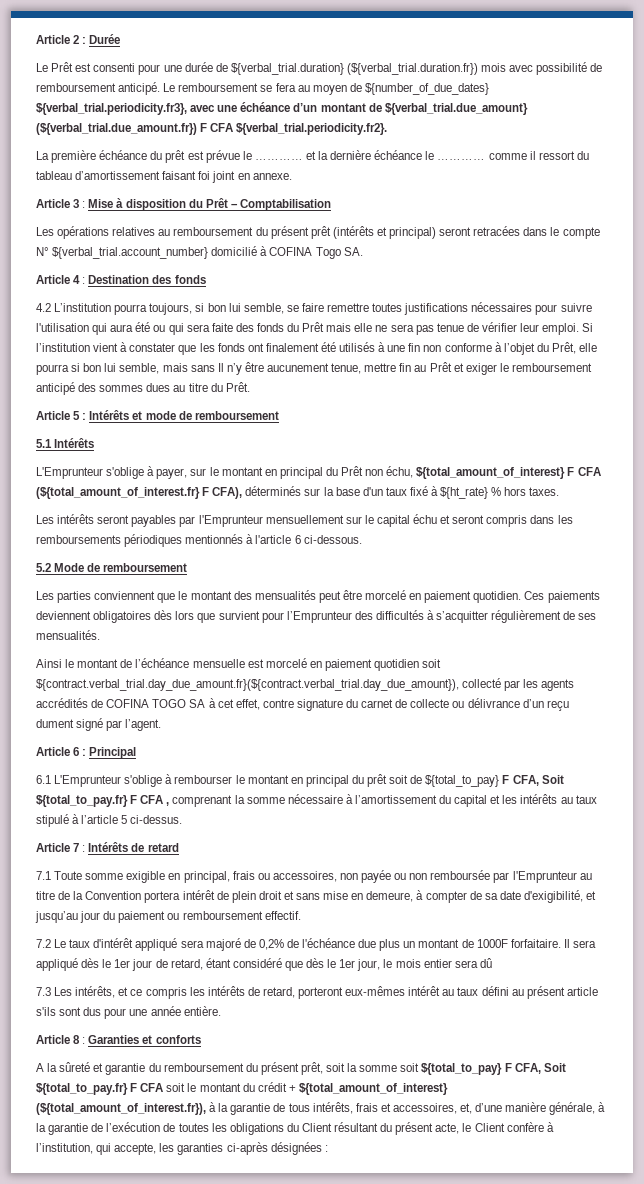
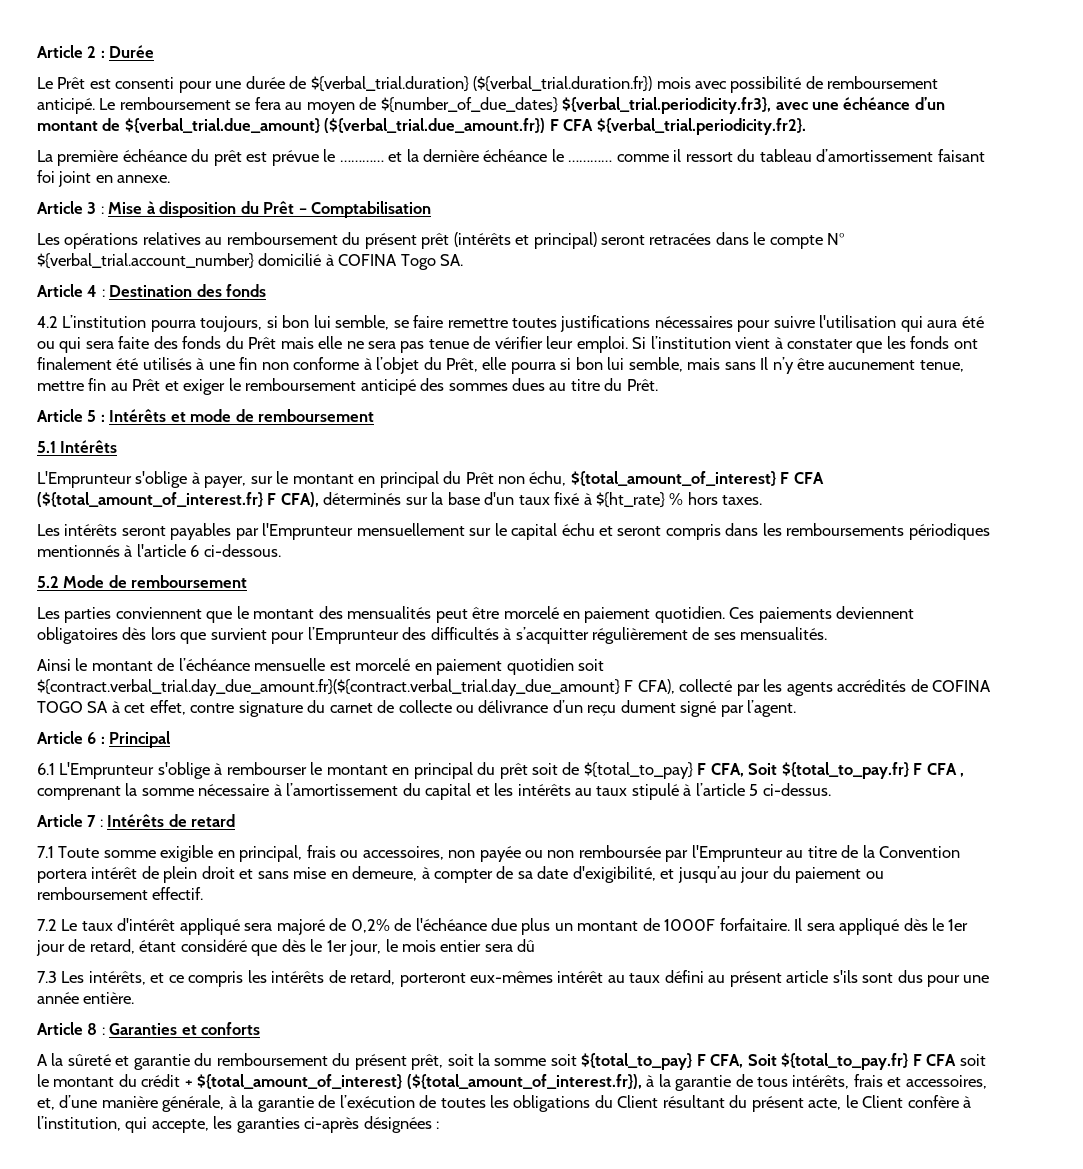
- Ainsi le montant de l’échéance mensuelle est morcelé en paiement quotidien soit ${contract.verbal_trial.day_due_amount.fr}(${contract.verbal_trial.day_due_amount}), collecté par les agents accrédités de COFINA TOGO SA à cet effet, contre signature du carnet de collecte ou délivrance d’un reçu dument signé par l’agent.
+ Ainsi le montant de l’échéance mensuelle est morcelé en paiement quotidien soit ${contract.verbal_trial.day_due_amount.fr}(${contract.verbal_trial.day_due_amount} F CFA), collecté par les agents accrédités de COFINA TOGO SA à cet effet, contre signature du carnet de collecte ou délivrance d’un reçu dument signé par l’agent.

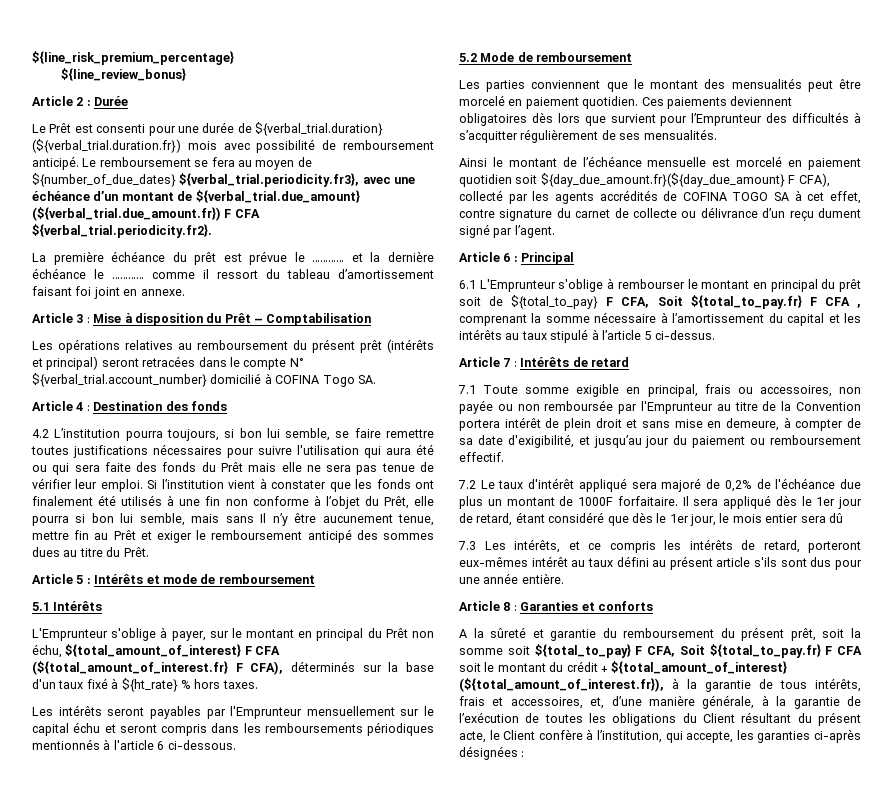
+ ${line_risk_premium_percentage}
+ ${line_review_bonus}
- Ainsi le montant de l’échéance mensuelle est morcelé en paiement quotidien soit ${contract.verbal_trial.day_due_amount.fr}(${contract.verbal_trial.day_due_amount} F CFA), collecté par les agents accrédités de COFINA TOGO SA à cet effet, contre signature du carnet de collecte ou délivrance d’un reçu dument signé par l’agent.
+ Ainsi le montant de l’échéance mensuelle est morcelé en paiement quotidien soit ${day_due_amount.fr}(${day_due_amount} F CFA), collecté par les agents accrédités de COFINA TOGO SA à cet effet, contre signature du carnet de collecte ou délivrance d’un reçu dument signé par l’agent.

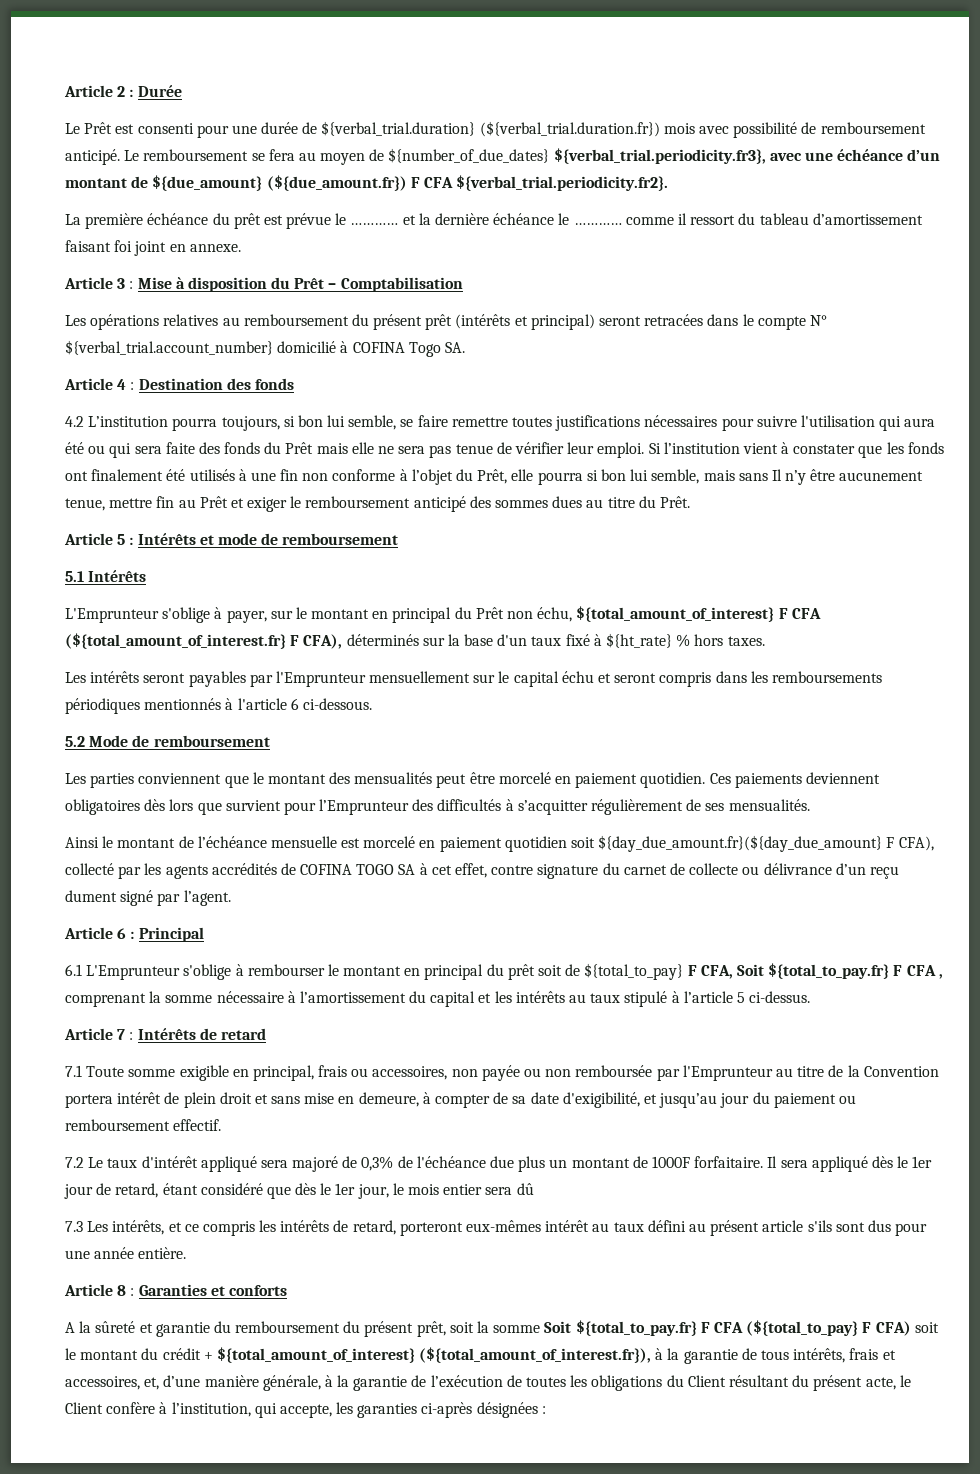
- ${line_risk_premium_percentage}
- ${line_review_bonus}
- Le remboursement se fera au moyen de ${number_of_due_dates} ${verbal_trial.periodicity.fr3}, avec une échéance d’un montant de ${verbal_trial.due_amount} (${verbal_trial.due_amount.fr}) F CFA ${verbal_trial.periodicity.fr2}.
+ Le remboursement se fera au moyen de ${number_of_due_dates} ${verbal_trial.periodicity.fr3}, avec une échéance d’un montant de ${due_amount} (${due_amount.fr}) F CFA ${verbal_trial.periodicity.fr2}.
- 7.2 Le taux d'intérêt appliqué sera majoré de 0,2% de l'échéance due plus un montant de 1000F forfaitaire.
+ 7.2 Le taux d'intérêt appliqué sera majoré de 0,3% de l'échéance due plus un montant de 1000F forfaitaire.
- A la sûreté et garantie du remboursement du présent prêt, soit la somme soit ${total_to_pay} F CFA, Soit ${total_to_pay.fr} F CFA soit le montant du crédit + ${total_amount_of_interest} (${total_amount_of_interest.fr}), à la garantie de tous intérêts, frais et accessoires, et, d’une manière générale, à la garantie de l’exécution de toutes les obligations du Client résultant du présent acte, le Client confère à l’institution, qui accepte, les garanties ci-après désignées :
+ A la sûreté et garantie du remboursement du présent prêt, soit la somme Soit ${total_to_pay.fr} F CFA (${total_to_pay} F CFA) soit le montant du crédit + ${total_amount_of_interest} (${total_amount_of_interest.fr}), à la garantie de tous intérêts, frais et accessoires, et, d’une manière générale, à la garantie de l’exécution de toutes les obligations du Client résultant du présent acte, le Client confère à l’institution, qui accepte, les garanties ci-après désignées :

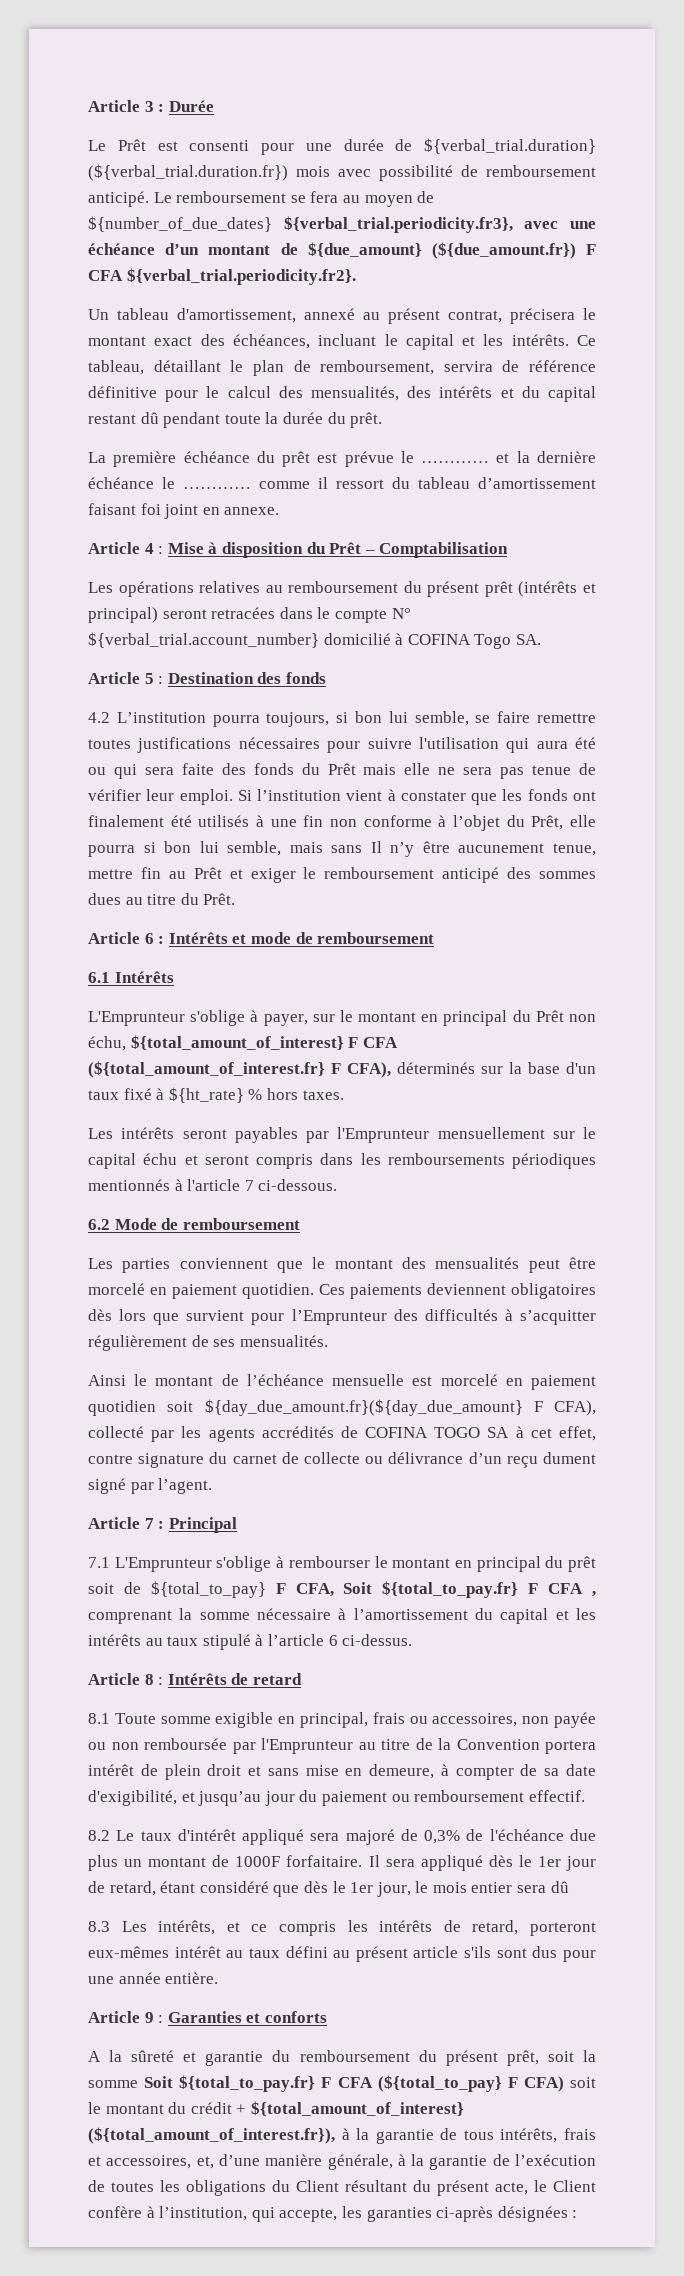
- Article 2 : Durée
+ Article 3 : Durée
+ Un tableau d'amortissement, annexé au présent contrat, précisera le montant exact des échéances, incluant le capital et les intérêts. Ce tableau, détaillant le plan de remboursement, servira de référence définitive pour le calcul des mensualités, des intérêts et du capital restant dû pendant toute la durée du prêt.
- Article 3 : Mise à disposition du Prêt – Comptabilisation
+ Article 4 : Mise à disposition du Prêt – Comptabilisation
- Article 4 : Destination des fonds
+ Article 5 : Destination des fonds
- Article 5 : Intérêts et mode de remboursement
+ Article 6 : Intérêts et mode de remboursement
- 5.1 Intérêts
+ 6.1 Intérêts
- Les intérêts seront payables par l'Emprunteur mensuellement sur le capital échu et seront compris dans les remboursements périodiques mentionnés à l'article 6 ci-dessous.
+ Les intérêts seront payables par l'Emprunteur mensuellement sur le capital échu et seront compris dans les remboursements périodiques mentionnés à l'article 7 ci-dessous.
- 5.2 Mode de remboursement
+ 6.2 Mode de remboursement
- Article 6 : Principal
+ Article 7 : Principal
- 6.1 L'Emprunteur s'oblige à rembourser le montant en principal du prêt soit de ${total_to_pay} F CFA, Soit ${total_to_pay.fr} F CFA , comprenant la somme nécessaire à l’amortissement du capital et les intérêts au taux stipulé à l’article 5 ci-dessus.
+ 7.1 L'Emprunteur s'oblige à rembourser le montant en principal du prêt soit de ${total_to_pay} F CFA, Soit ${total_to_pay.fr} F CFA , comprenant la somme nécessaire à l’amortissement du capital et les intérêts au taux stipulé à l’article 6 ci-dessus.
- Article 7 : Intérêts de retard
+ Article 8 : Intérêts de retard
- 7.1 Toute somme exigible en principal, frais ou accessoires, non payée ou non remboursée par l'Emprunteur au titre de la Convention portera intérêt de plein droit et sans mise en demeure, à compter de sa date d'exigibilité, et jusqu’au jour du paiement ou remboursement effectif.
+ 8.1 Toute somme exigible en principal, frais ou accessoires, non payée ou non remboursée par l'Emprunteur au titre de la Convention portera intérêt de plein droit et sans mise en demeure, à compter de sa date d'exigibilité, et jusqu’au jour du paiement ou remboursement effectif.
- 7.2 Le taux d'intérêt appliqué sera majoré de 0,3% de l'échéance due plus un montant de 1000F forfaitaire.
+ 8.2 Le taux d'intérêt appliqué sera majoré de 0,3% de l'échéance due plus un montant de 1000F forfaitaire.
- 7.3 Les intérêts, et ce compris les intérêts de retard, porteront eux-mêmes intérêt au taux défini au présent article s'ils sont dus pour une année entière.
+ 8.3 Les intérêts, et ce compris les intérêts de retard, porteront eux-mêmes intérêt au taux défini au présent article s'ils sont dus pour une année entière.
- Article 8 : Garanties et conforts
+ Article 9 : Garanties et conforts

